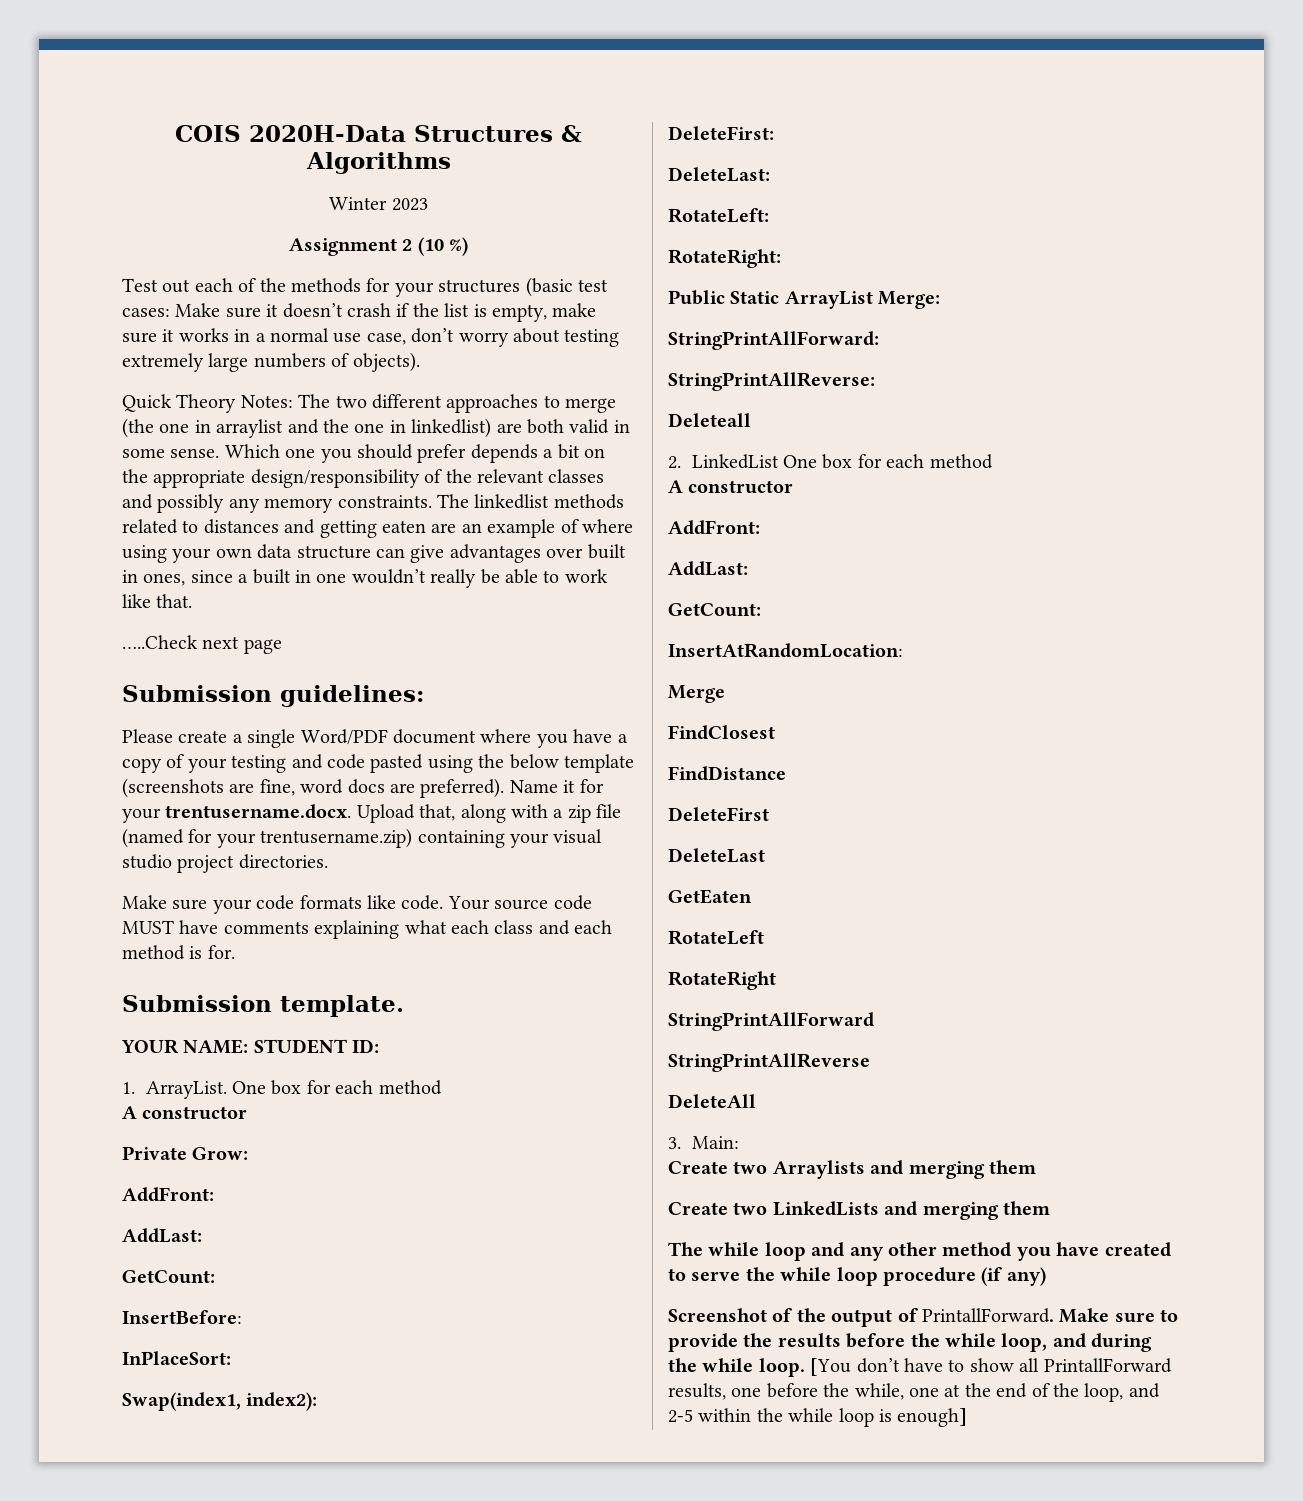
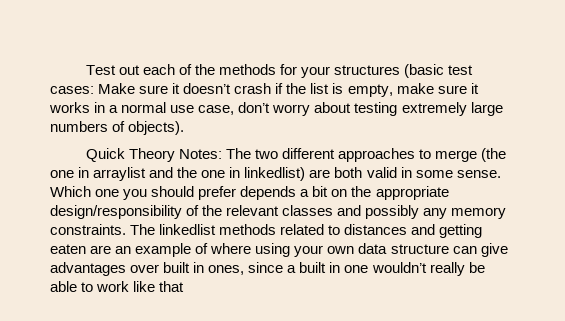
- COIS 2020H-Data Structures & Algorithms
- Winter 2023
- Assignment 2 (10 %)
- The linkedlist methods related to distances and getting eaten are an example of where using your own data structure can give advantages over built in ones, since a built in one wouldn’t really be able to work like that.
- …..Check next page
- Submission guidelines:
- Please create a single Word/PDF document where you have a copy of your testing and code pasted using the below template (screenshots are fine, word docs are preferred). Name it for your trentusername.docx. Upload that, along with a zip file (named for your trentusername.zip) containing your visual studio project directories.
- Make sure your code formats like code. Your source code MUST have comments explaining what each class and each method is for.
- Submission template.
- YOUR NAME: STUDENT ID:
- 1. ArrayList. One box for each method
- A constructor
- Private Grow:
- AddFront:
- AddLast:
- GetCount:
- InsertBefore:
- InPlaceSort:
- Swap(index1, index2):
- DeleteFirst:
- DeleteLast:
- RotateLeft:
- RotateRight:
- Public Static ArrayList Merge:
- StringPrintAllForward:
- StringPrintAllReverse:
- Deleteall
- 2. LinkedList One box for each method
- A constructor
- AddFront:
- AddLast:
- GetCount:
- InsertAtRandomLocation:
- Merge
- FindClosest
- FindDistance
- DeleteFirst
- DeleteLast
- GetEaten
- RotateLeft
- RotateRight
- StringPrintAllForward
- StringPrintAllReverse
- DeleteAll
- 3. Main:
- Create two Arraylists and merging them
- Create two LinkedLists and merging them
- The while loop and any other method you have created to serve the while loop procedure (if any)
- Screenshot of the output of PrintallForward. Make sure to provide the results before the while loop, and during the while loop. [You don’t have to show all PrintallForward results, one before the while, one at the end of the loop, and 2-5 within the while loop is enough]
+ The linkedlist methods related to distances and getting eaten are an example of where using your own data structure can give advantages over built in ones, since a built in one wouldn’t really be able to work like that

